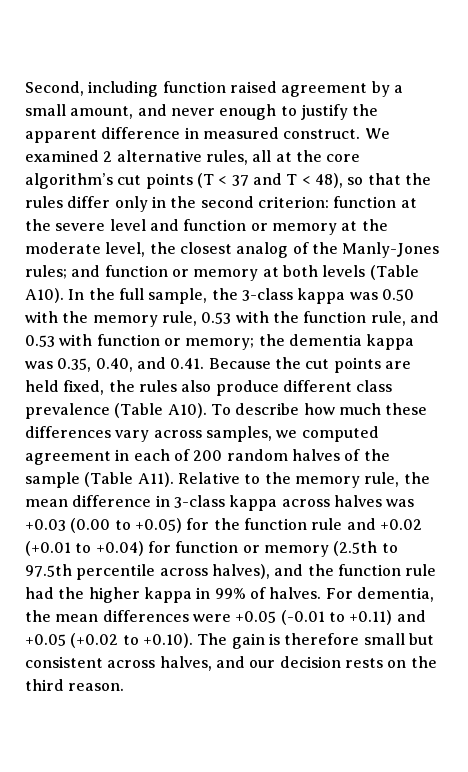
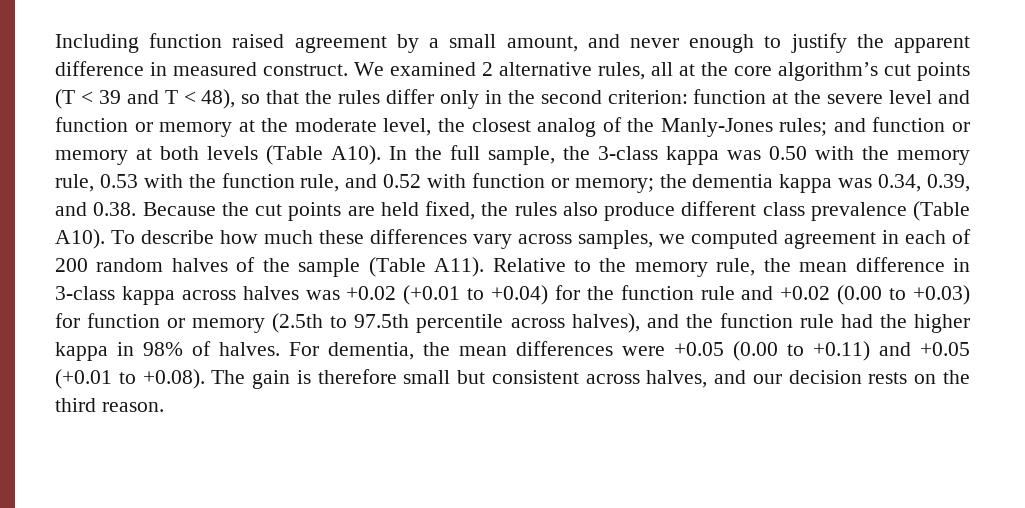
- Second, including function raised agreement by a small amount, and never enough to justify the apparent difference in measured construct.
+ Including function raised agreement by a small amount, and never enough to justify the apparent difference in measured construct.
- We examined 2 alternative rules, all at the core algorithm’s cut points (T < 37 and T < 48), so that the rules differ only in the second criterion: function at the severe level and function or memory at the moderate level, the closest analog of the Manly-Jones rules; and function or memory at both levels (Table A10).
+ We examined 2 alternative rules, all at the core algorithm’s cut points (T < 39 and T < 48), so that the rules differ only in the second criterion: function at the severe level and function or memory at the moderate level, the closest analog of the Manly-Jones rules; and function or memory at both levels (Table A10).
- In the full sample, the 3-class kappa was 0.50 with the memory rule, 0.53 with the function rule, and 0.53 with function or memory; the dementia kappa was 0.35, 0.40, and 0.41. Because the cut points are held fixed, the rules also produce different class prevalence (Table A10).
+ In the full sample, the 3-class kappa was 0.50 with the memory rule, 0.53 with the function rule, and 0.52 with function or memory; the dementia kappa was 0.34, 0.39, and 0.38. Because the cut points are held fixed, the rules also produce different class prevalence (Table A10).
- Relative to the memory rule, the mean difference in 3-class kappa across halves was +0.03 (0.00 to +0.05) for the function rule and +0.02 (+0.01 to +0.04) for function or memory (2.5th to 97.5th percentile across halves), and the function rule had the higher kappa in 99% of halves.
+ Relative to the memory rule, the mean difference in 3-class kappa across halves was +0.02 (+0.01 to +0.04) for the function rule and +0.02 (0.00 to +0.03) for function or memory (2.5th to 97.5th percentile across halves), and the function rule had the higher kappa in 98% of halves.
- For dementia, the mean differences were +0.05 (-0.01 to +0.11) and +0.05 (+0.02 to +0.10). The gain is therefore small but consistent across halves, and our decision rests on the third reason.
+ For dementia, the mean differences were +0.05 (0.00 to +0.11) and +0.05 (+0.01 to +0.08). The gain is therefore small but consistent across halves, and our decision rests on the third reason.

